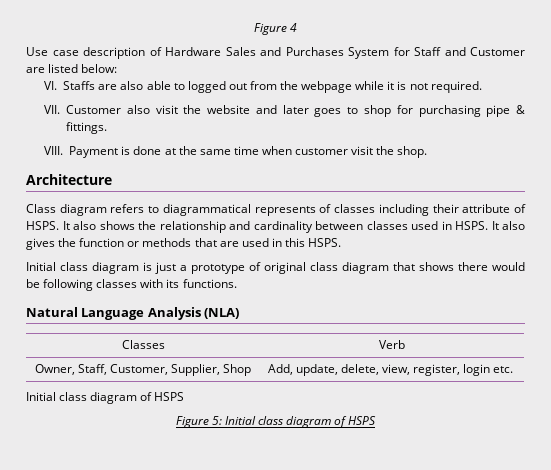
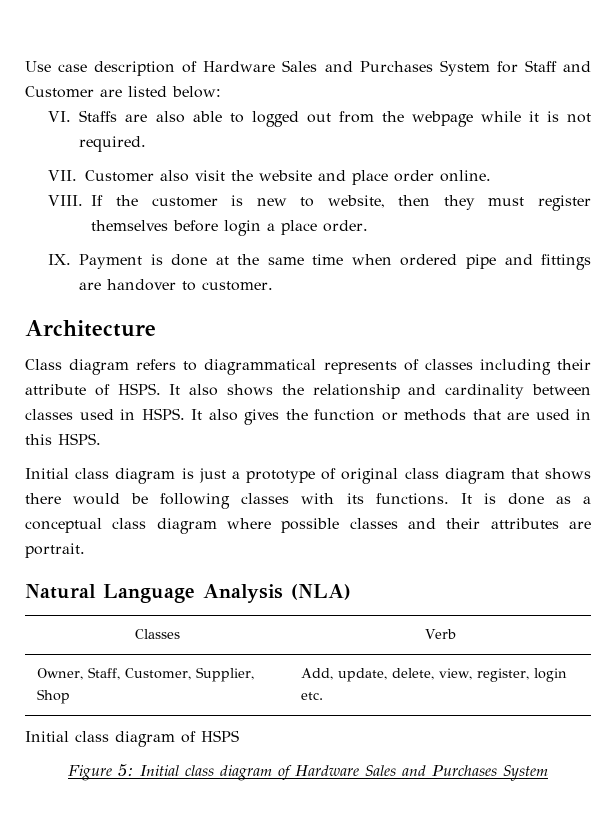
- Figure 4
- VII. Customer also visit the website and later goes to shop for purchasing pipe & fittings.
- VIII. Payment is done at the same time when customer visit the shop.
+ VII. Customer also visit the website and place order online.
+ VIII. If the customer is new to website, then they must register themselves before login a place order.
+ IX. Payment is done at the same time when ordered pipe and fittings are handover to customer.
+ It is done as a conceptual class diagram where possible classes and their attributes are portrait.
- Figure 5: Initial class diagram of HSPS
+ Figure 5: Initial class diagram of Hardware Sales and Purchases System

